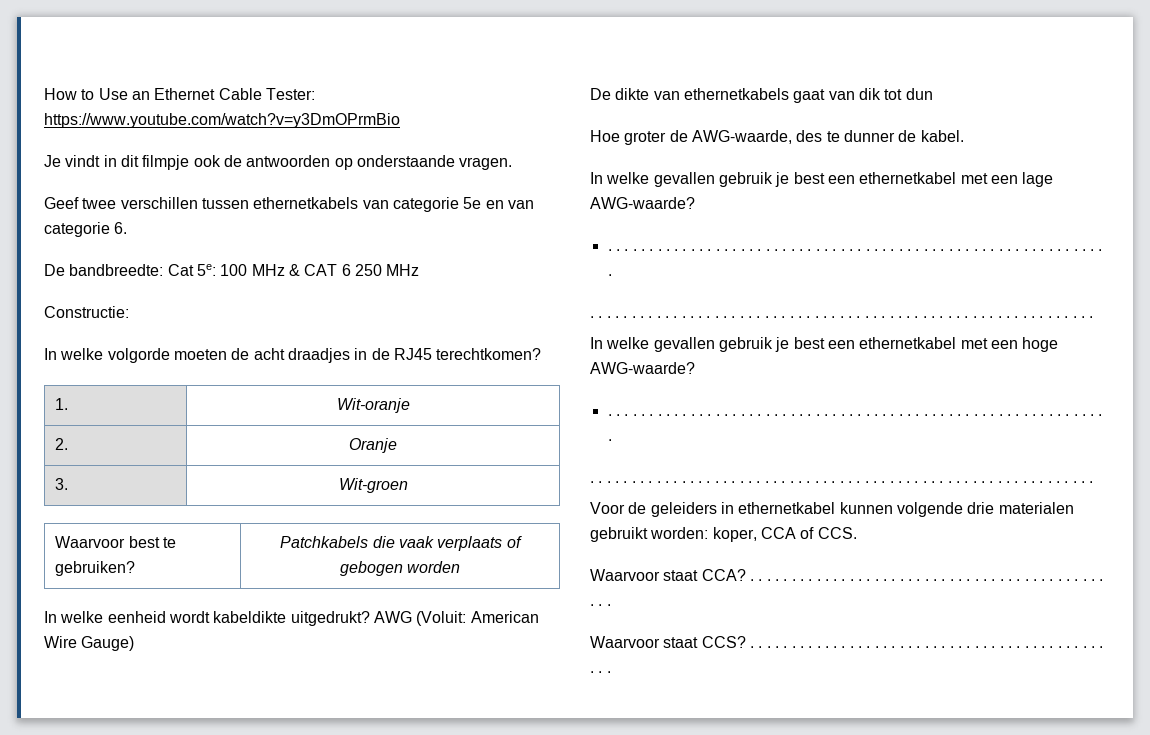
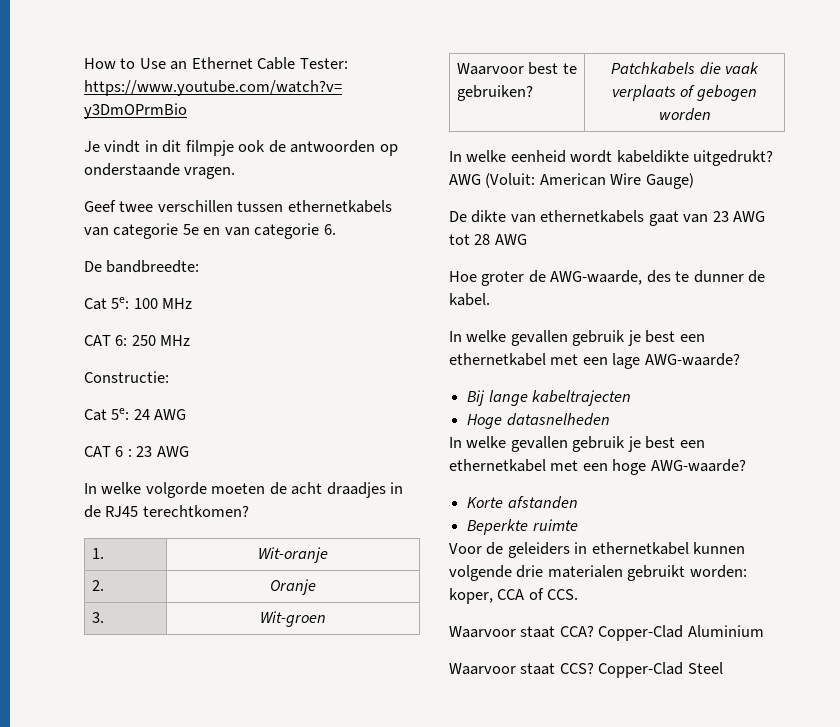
- De bandbreedte: Cat 5e: 100 MHz & CAT 6 250 MHz
+ De bandbreedte:
+ Cat 5e: 100 MHz
+ CAT 6: 250 MHz
+ Cat 5e: 24 AWG
+ CAT 6 : 23 AWG
- De dikte van ethernetkabels gaat van dik tot dun
+ De dikte van ethernetkabels gaat van 23 AWG tot 28 AWG
  In welke gevallen gebruik je best een ethernetkabel met een lage AWG-waarde?
- . . . . . . . . . . . . . . . . . . . . . . . . . . . . . . . . . . . . . . . . . . . . . . . . . . . . . . . . . . . . .
- . . . . . . . . . . . . . . . . . . . . . . . . . . . . . . . . . . . . . . . . . . . . . . . . . . . . . . . . . . . . .
+ Bij lange kabeltrajecten
+ Hoge datasnelheden
  In welke gevallen gebruik je best een ethernetkabel met een hoge AWG-waarde?
- . . . . . . . . . . . . . . . . . . . . . . . . . . . . . . . . . . . . . . . . . . . . . . . . . . . . . . . . . . . . .
- . . . . . . . . . . . . . . . . . . . . . . . . . . . . . . . . . . . . . . . . . . . . . . . . . . . . . . . . . . . . .
+ Korte afstanden
+ Beperkte ruimte
- Waarvoor staat CCA? . . . . . . . . . . . . . . . . . . . . . . . . . . . . . . . . . . . . . . . . . . . . . .
- Waarvoor staat CCS? . . . . . . . . . . . . . . . . . . . . . . . . . . . . . . . . . . . . . . . . . . . . . .
+ Waarvoor staat CCA? Copper-Clad Aluminium
+ Waarvoor staat CCS? Copper-Clad Steel

